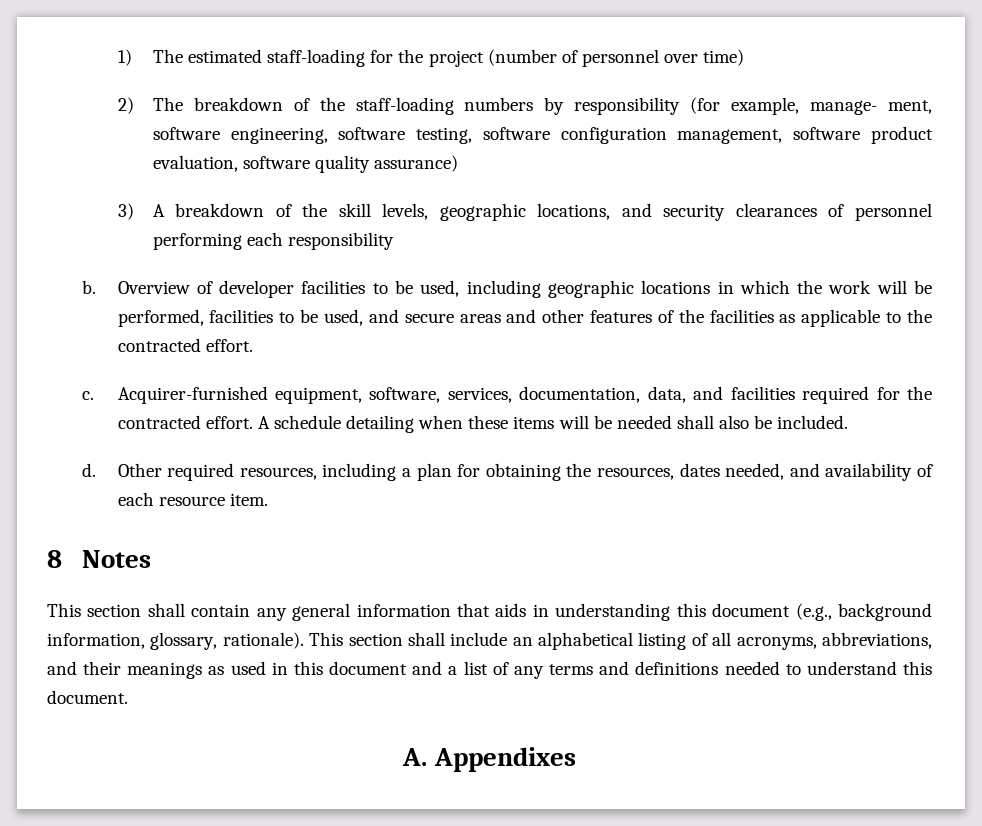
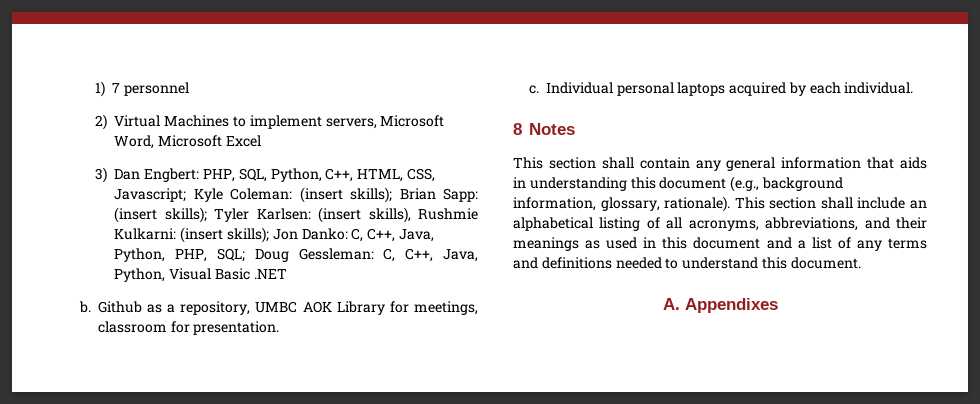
- 1) The estimated staff-loading for the project (number of personnel over time)
+ 1) 7 personnel
- 2) The breakdown of the staff-loading numbers by responsibility (for example, manage- ment, software engineering, software testing, software configuration management, software product evaluation, software quality assurance)
- 3) A breakdown of the skill levels, geographic locations, and security clearances of personnel performing each responsibility
- b. Overview of developer facilities to be used, including geographic locations in which the work will be performed, facilities to be used, and secure areas and other features of the facilities as applicable to the contracted effort.
- c. Acquirer-furnished equipment, software, services, documentation, data, and facilities required for the contracted effort. A schedule detailing when these items will be needed shall also be included.
- d. Other required resources, including a plan for obtaining the resources, dates needed, and availability of each resource item.
+ 2) Virtual Machines to implement servers, Microsoft Word, Microsoft Excel
+ 3) Dan Engbert: PHP, SQL, Python, C++, HTML, CSS, Javascript; Kyle Coleman: (insert skills); Brian Sapp: (insert skills); Tyler Karlsen: (insert skills), Rushmie Kulkarni: (insert skills); Jon Danko: C, C++, Java, Python, PHP, SQL; Doug Gessleman: C, C++, Java, Python, Visual Basic .NET
+ b. Github as a repository, UMBC AOK Library for meetings, classroom for presentation.
+ c. Individual personal laptops acquired by each individual.

